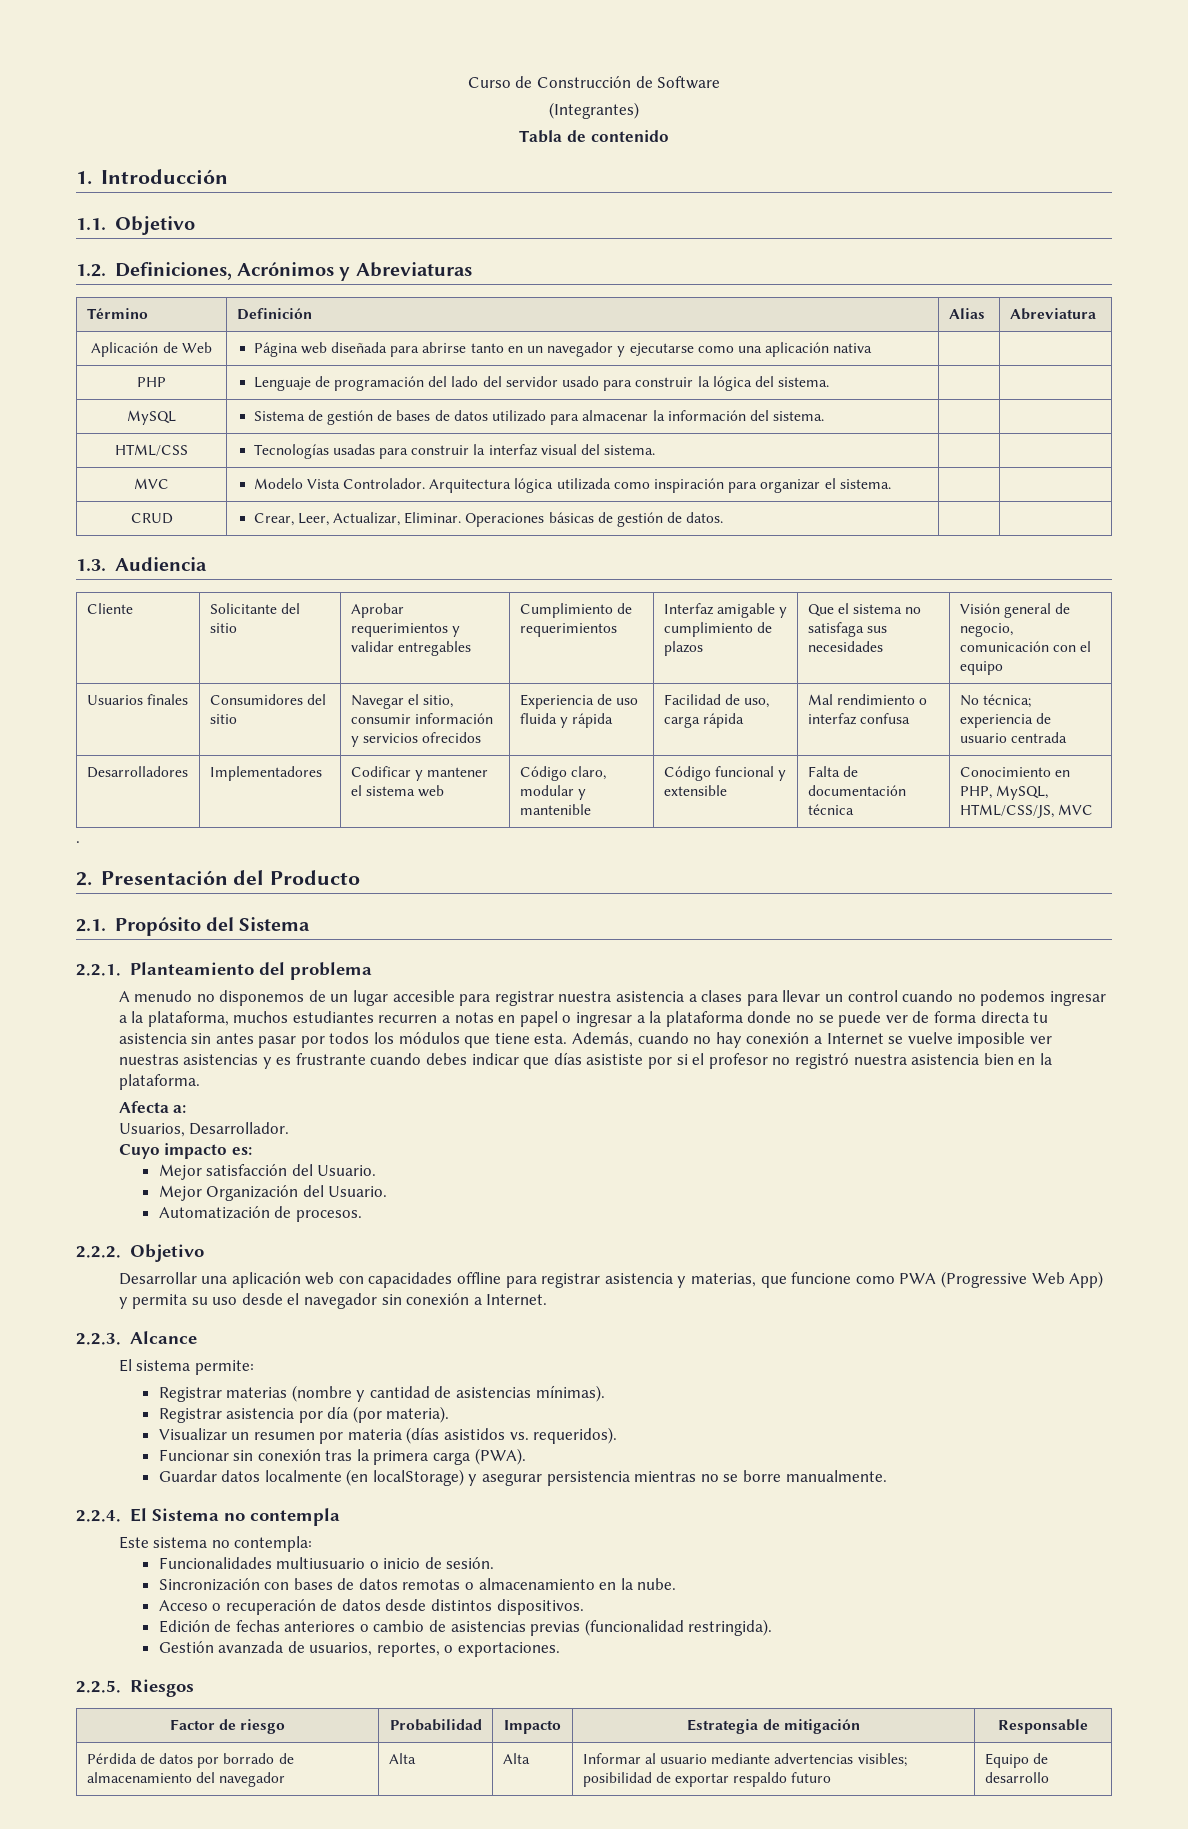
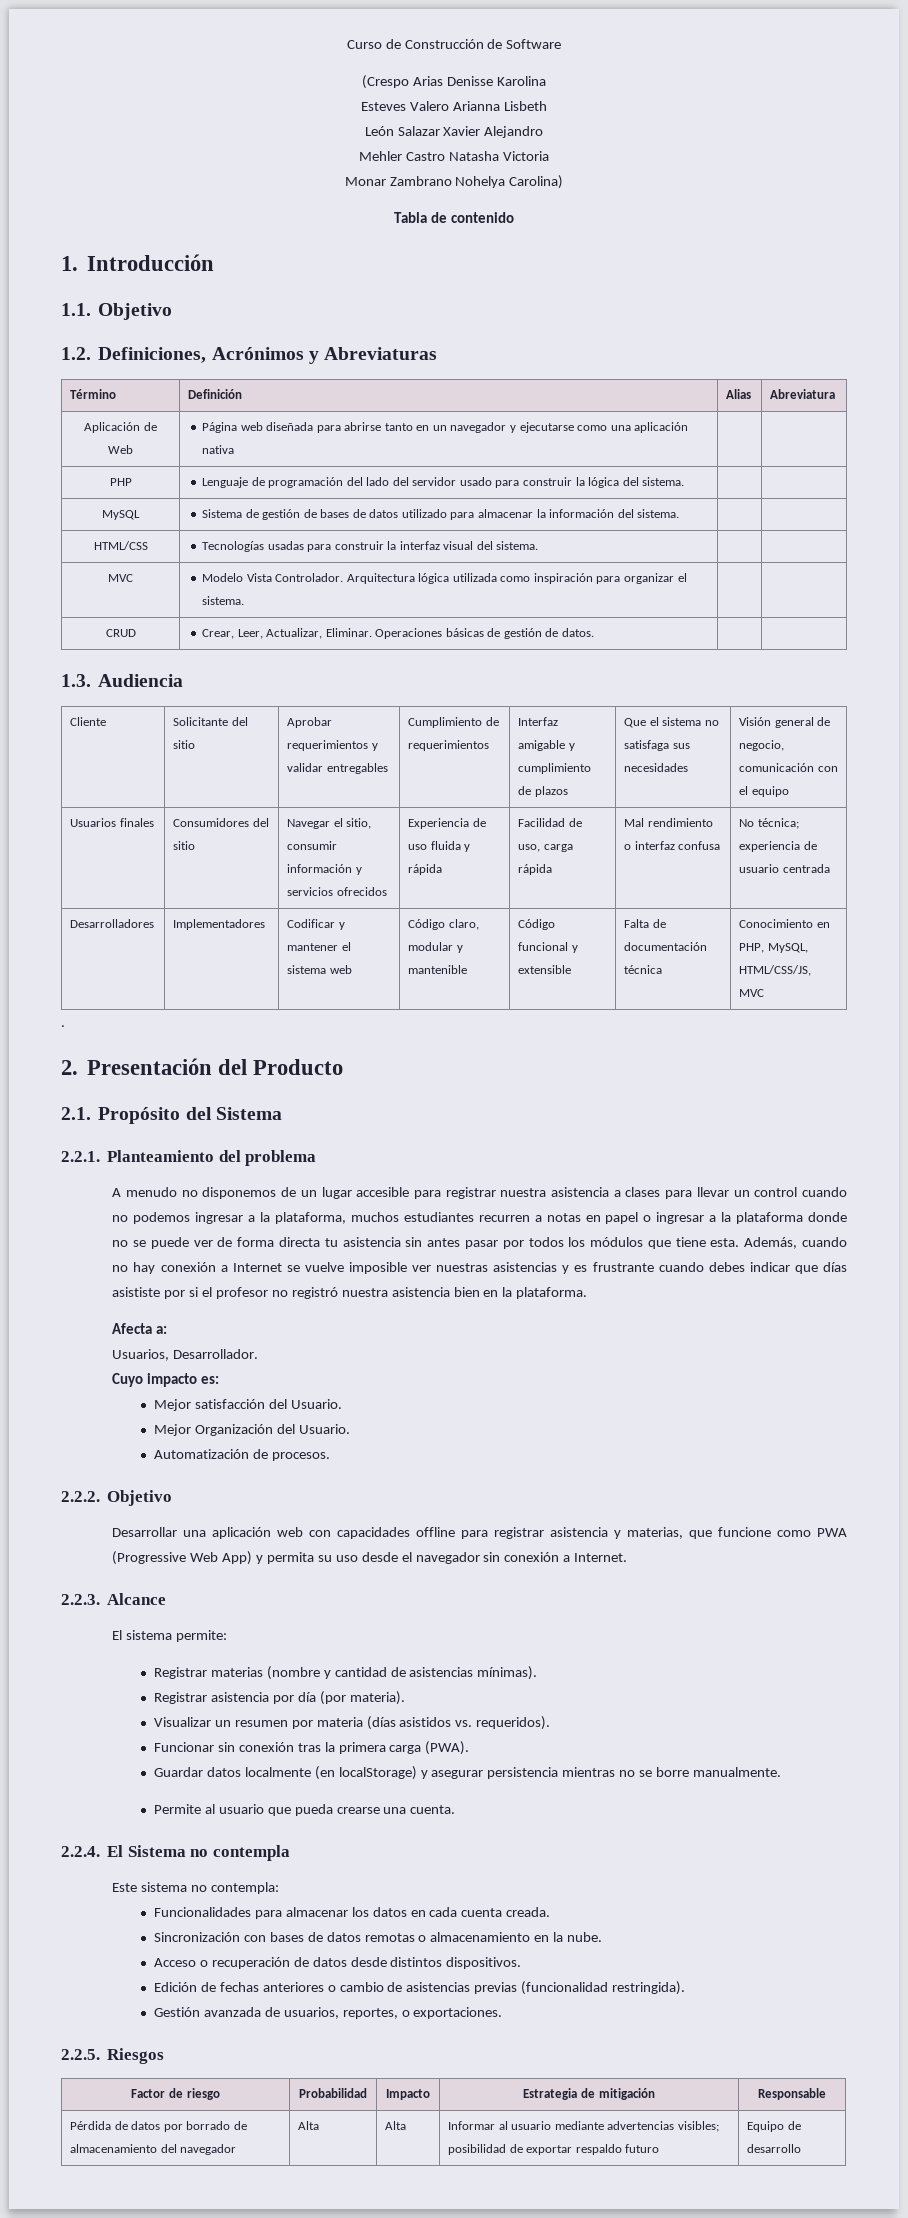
- (Integrantes)
+ (Crespo Arias Denisse Karolina
+ Esteves Valero Arianna Lisbeth
+ León Salazar Xavier Alejandro
+ Mehler Castro Natasha Victoria
+ Monar Zambrano Nohelya Carolina)
+ Permite al usuario que pueda crearse una cuenta.
- Funcionalidades multiusuario o inicio de sesión.
+ Funcionalidades para almacenar los datos en cada cuenta creada.

